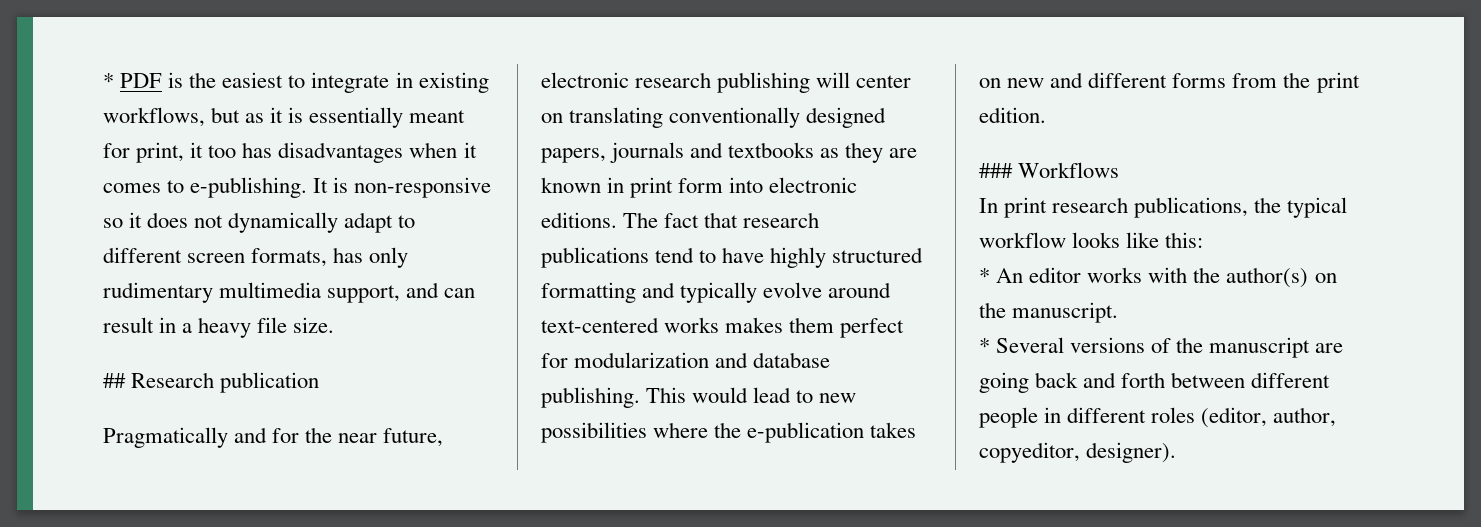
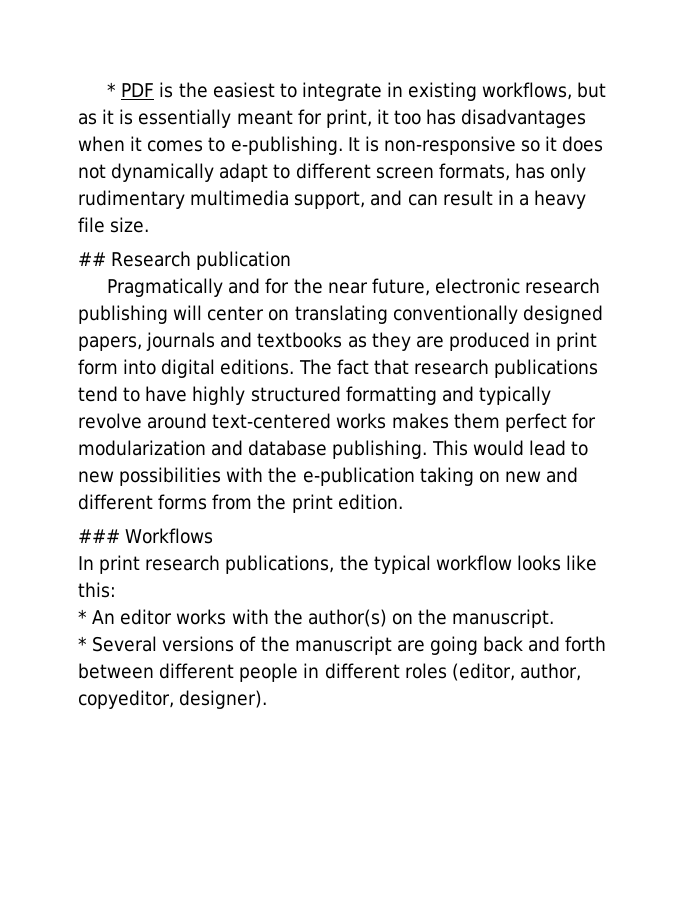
- Pragmatically and for the near future, electronic research publishing will center on translating conventionally designed papers, journals and textbooks as they are known in print form into electronic editions.
+ Pragmatically and for the near future, electronic research publishing will center on translating conventionally designed papers, journals and textbooks as they are produced in print form into digital editions.
- The fact that research publications tend to have highly structured formatting and typically evolve around text-centered works makes them perfect for modularization and database publishing.
+ The fact that research publications tend to have highly structured formatting and typically revolve around text-centered works makes them perfect for modularization and database publishing.
- This would lead to new possibilities where the e-publication takes on new and different forms from the print edition.
+ This would lead to new possibilities with the e-publication taking on new and different forms from the print edition.

